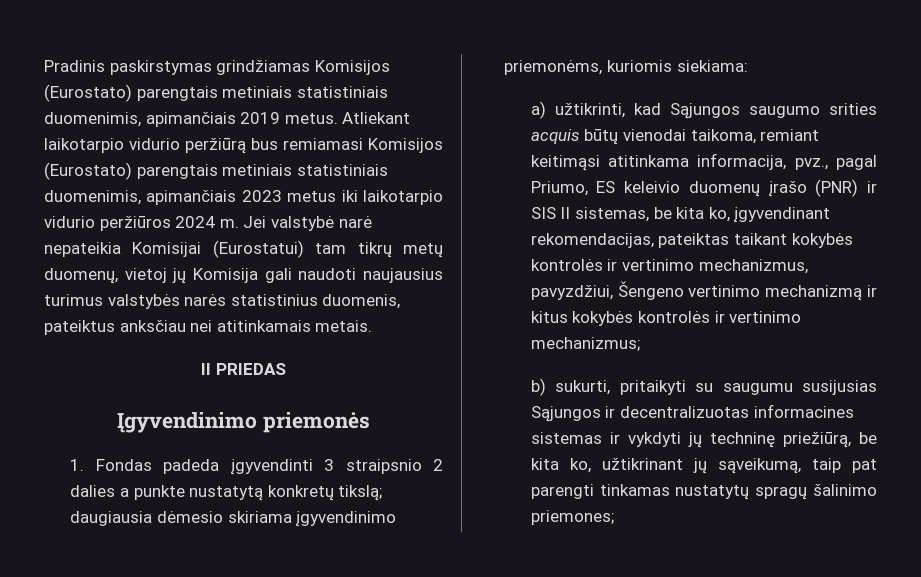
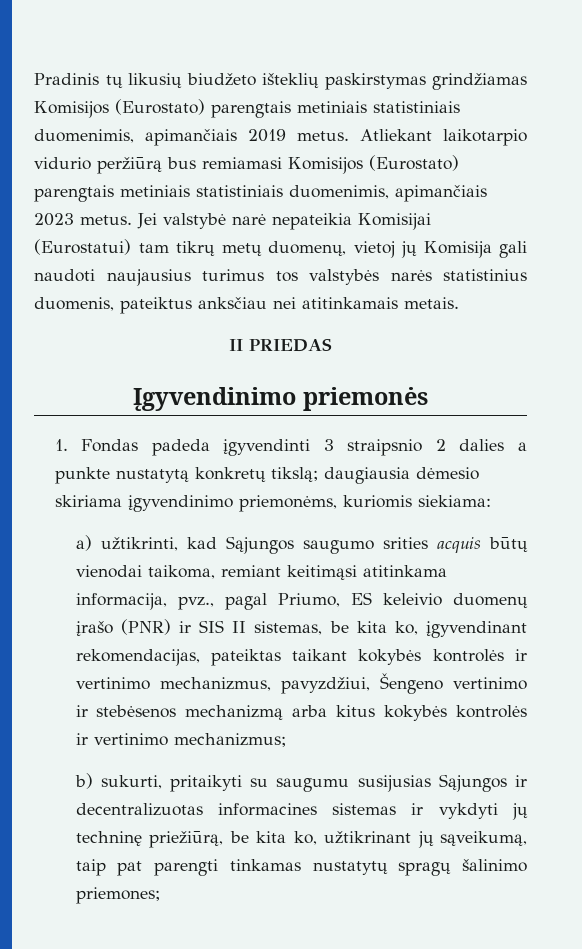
- Pradinis paskirstymas grindžiamas Komisijos (Eurostato) parengtais metiniais statistiniais duomenimis, apimančiais 2019 metus.
+ Pradinis tų likusių biudžeto išteklių paskirstymas grindžiamas Komisijos (Eurostato) parengtais metiniais statistiniais duomenimis, apimančiais 2019 metus.
- Atliekant laikotarpio vidurio peržiūrą bus remiamasi Komisijos (Eurostato) parengtais metiniais statistiniais duomenimis, apimančiais 2023 metus iki laikotarpio vidurio peržiūros 2024 m.
+ Atliekant laikotarpio vidurio peržiūrą bus remiamasi Komisijos (Eurostato) parengtais metiniais statistiniais duomenimis, apimančiais 2023 metus.
- Jei valstybė narė nepateikia Komisijai (Eurostatui) tam tikrų metų duomenų, vietoj jų Komisija gali naudoti naujausius turimus valstybės narės statistinius duomenis, pateiktus anksčiau nei atitinkamais metais.
+ Jei valstybė narė nepateikia Komisijai (Eurostatui) tam tikrų metų duomenų, vietoj jų Komisija gali naudoti naujausius turimus tos valstybės narės statistinius duomenis, pateiktus anksčiau nei atitinkamais metais.
- a) užtikrinti, kad Sąjungos saugumo srities acquis būtų vienodai taikoma, remiant keitimąsi atitinkama informacija, pvz., pagal Priumo, ES keleivio duomenų įrašo (PNR) ir SIS II sistemas, be kita ko, įgyvendinant rekomendacijas, pateiktas taikant kokybės kontrolės ir vertinimo mechanizmus, pavyzdžiui, Šengeno vertinimo mechanizmą ir kitus kokybės kontrolės ir vertinimo mechanizmus;
+ a) užtikrinti, kad Sąjungos saugumo srities acquis būtų vienodai taikoma, remiant keitimąsi atitinkama informacija, pvz., pagal Priumo, ES keleivio duomenų įrašo (PNR) ir SIS II sistemas, be kita ko, įgyvendinant rekomendacijas, pateiktas taikant kokybės kontrolės ir vertinimo mechanizmus, pavyzdžiui, Šengeno vertinimo ir stebėsenos mechanizmą arba kitus kokybės kontrolės ir vertinimo mechanizmus;

